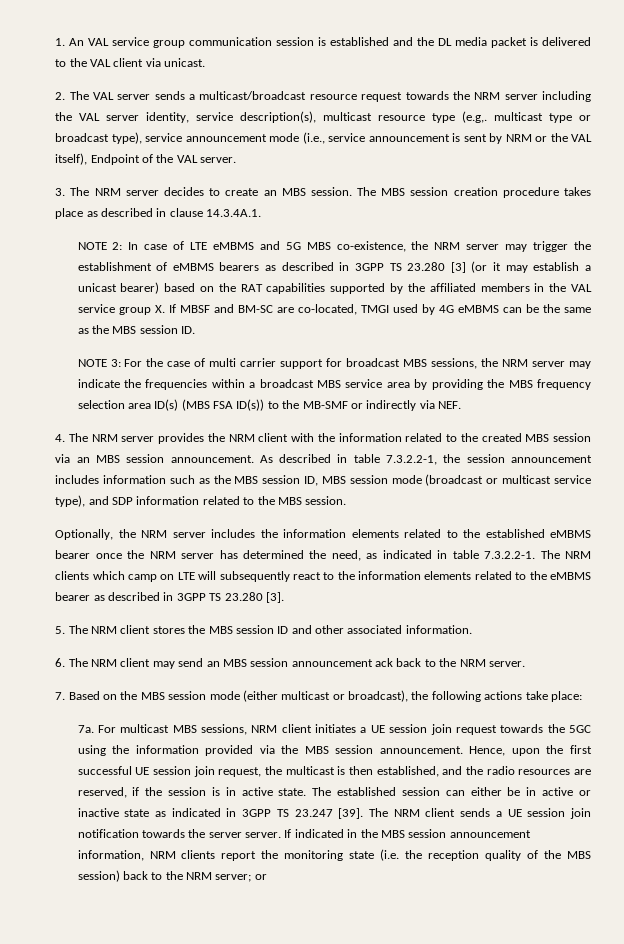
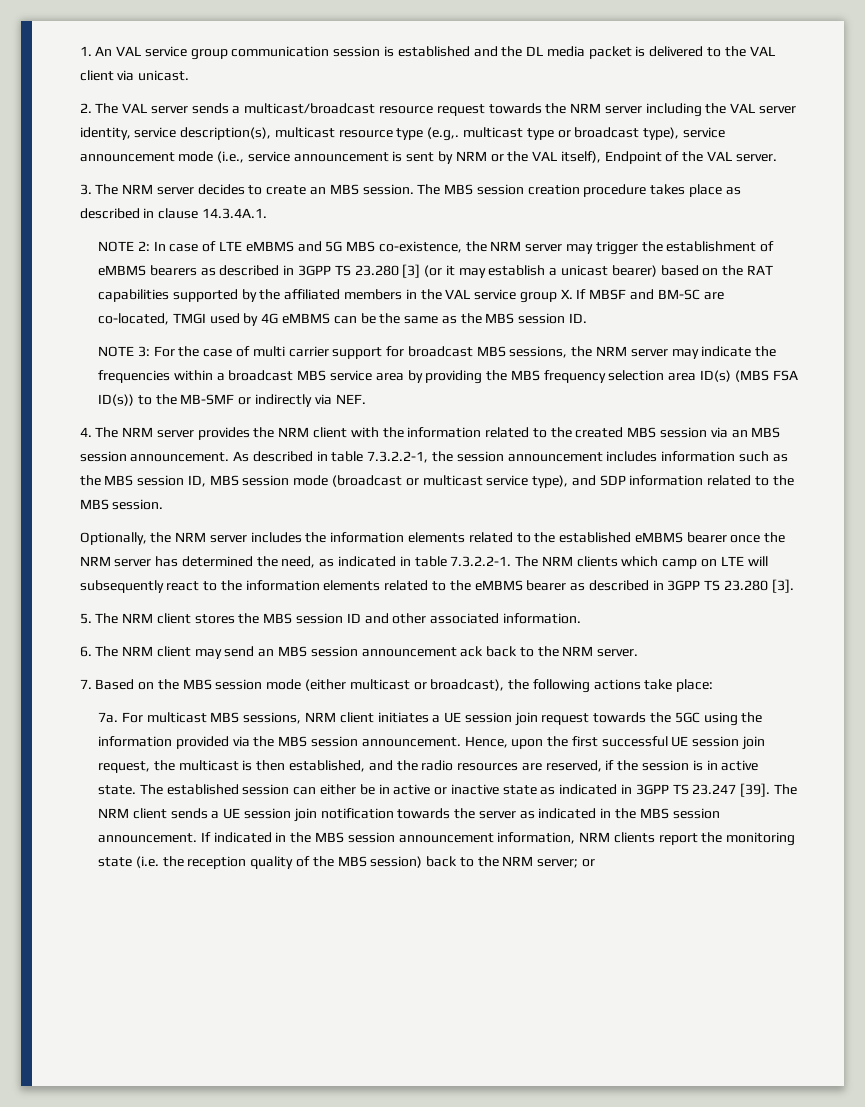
- The NRM client sends a UE session join notification towards the server server.
+ The NRM client sends a UE session join notification towards the server as indicated in the MBS session announcement.

